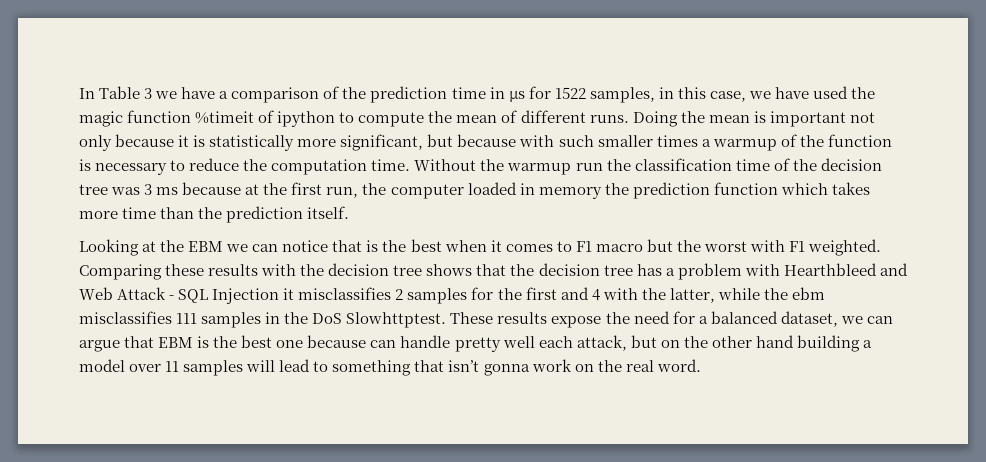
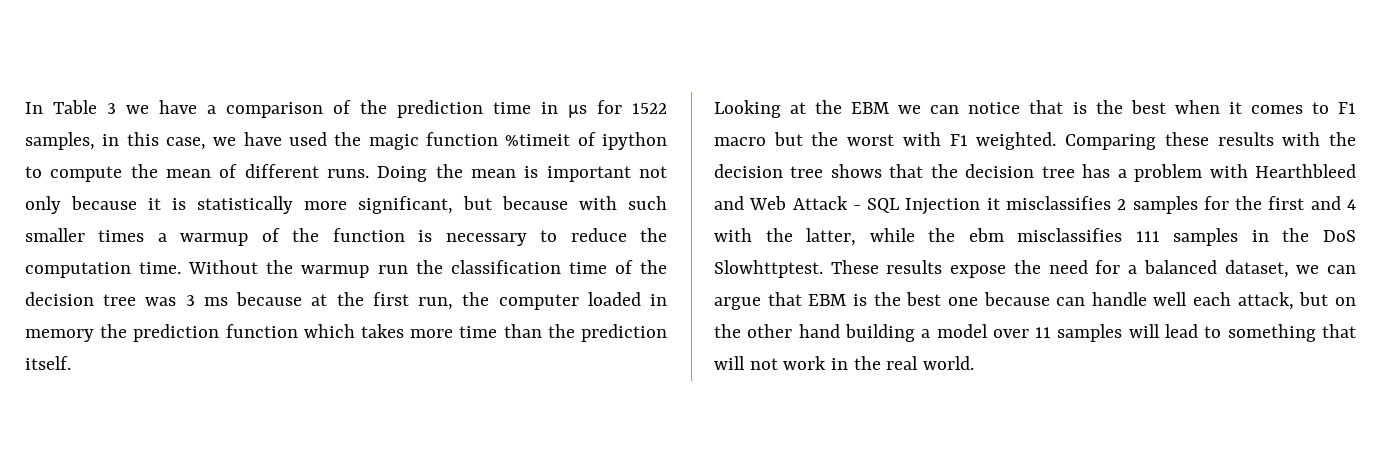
- These results expose the need for a balanced dataset, we can argue that EBM is the best one because can handle pretty well each attack, but on the other hand building a model over 11 samples will lead to something that isn’t gonna work on the real word.
+ These results expose the need for a balanced dataset, we can argue that EBM is the best one because can handle well each attack, but on the other hand building a model over 11 samples will lead to something that will not work in the real world.

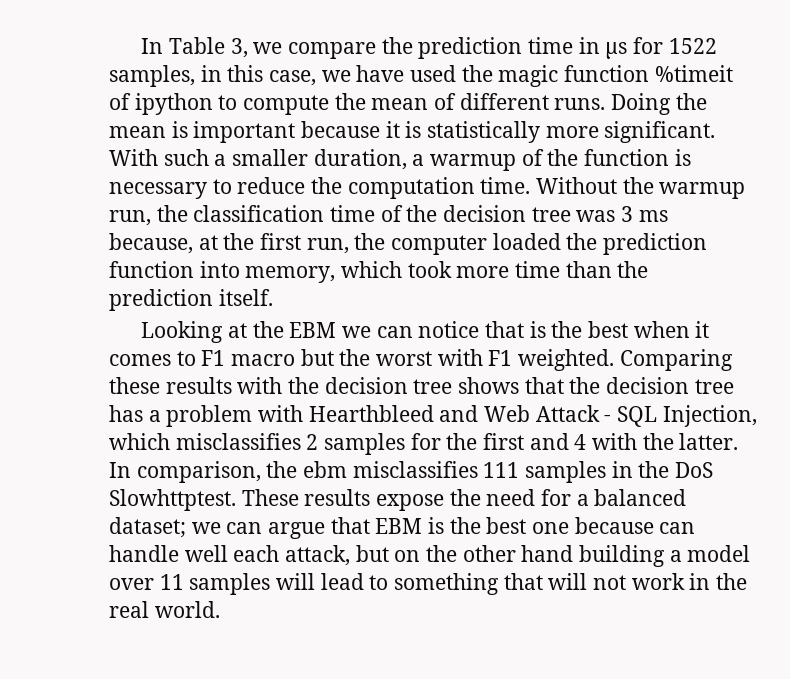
- In Table 3 we have a comparison of the prediction time in μs for 1522 samples, in this case, we have used the magic function %timeit of ipython to compute the mean of different runs.
+ In Table 3, we compare the prediction time in μs for 1522 samples, in this case, we have used the magic function %timeit of ipython to compute the mean of different runs.
- Doing the mean is important not only because it is statistically more significant, but because with such smaller times a warmup of the function is necessary to reduce the computation time.
+ Doing the mean is important because it is statistically more significant. With such a smaller duration, a warmup of the function is necessary to reduce the computation time.
- Without the warmup run the classification time of the decision tree was 3 ms because at the first run, the computer loaded in memory the prediction function which takes more time than the prediction itself.
+ Without the warmup run, the classification time of the decision tree was 3 ms because, at the first run, the computer loaded the prediction function into memory, which took more time than the prediction itself.
- Comparing these results with the decision tree shows that the decision tree has a problem with Hearthbleed and Web Attack - SQL Injection it misclassifies 2 samples for the first and 4 with the latter, while the ebm misclassifies 111 samples in the DoS Slowhttptest.
+ Comparing these results with the decision tree shows that the decision tree has a problem with Hearthbleed and Web Attack - SQL Injection, which misclassifies 2 samples for the first and 4 with the latter. In comparison, the ebm misclassifies 111 samples in the DoS Slowhttptest.
- These results expose the need for a balanced dataset, we can argue that EBM is the best one because can handle well each attack, but on the other hand building a model over 11 samples will lead to something that will not work in the real world.
+ These results expose the need for a balanced dataset; we can argue that EBM is the best one because can handle well each attack, but on the other hand building a model over 11 samples will lead to something that will not work in the real world.

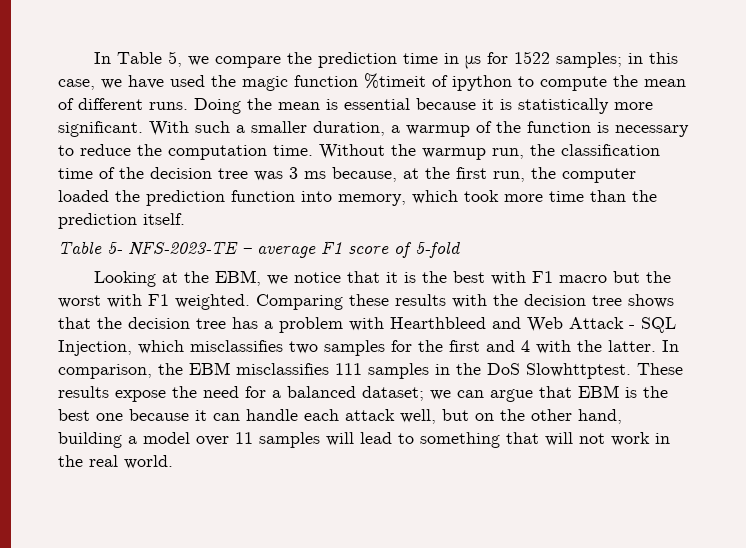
- In Table 3, we compare the prediction time in μs for 1522 samples, in this case, we have used the magic function %timeit of ipython to compute the mean of different runs.
+ In Table 5, we compare the prediction time in μs for 1522 samples; in this case, we have used the magic function %timeit of ipython to compute the mean of different runs.
- Doing the mean is important because it is statistically more significant.
+ Doing the mean is essential because it is statistically more significant.
+ Table 5- NFS-2023-TE – average F1 score of 5-fold
- Looking at the EBM we can notice that is the best when it comes to F1 macro but the worst with F1 weighted.
+ Looking at the EBM, we notice that it is the best with F1 macro but the worst with F1 weighted.
- Comparing these results with the decision tree shows that the decision tree has a problem with Hearthbleed and Web Attack - SQL Injection, which misclassifies 2 samples for the first and 4 with the latter.
+ Comparing these results with the decision tree shows that the decision tree has a problem with Hearthbleed and Web Attack - SQL Injection, which misclassifies two samples for the first and 4 with the latter.
- In comparison, the ebm misclassifies 111 samples in the DoS Slowhttptest.
+ In comparison, the EBM misclassifies 111 samples in the DoS Slowhttptest.
- These results expose the need for a balanced dataset; we can argue that EBM is the best one because can handle well each attack, but on the other hand building a model over 11 samples will lead to something that will not work in the real world.
+ These results expose the need for a balanced dataset; we can argue that EBM is the best one because it can handle each attack well, but on the other hand, building a model over 11 samples will lead to something that will not work in the real world.

